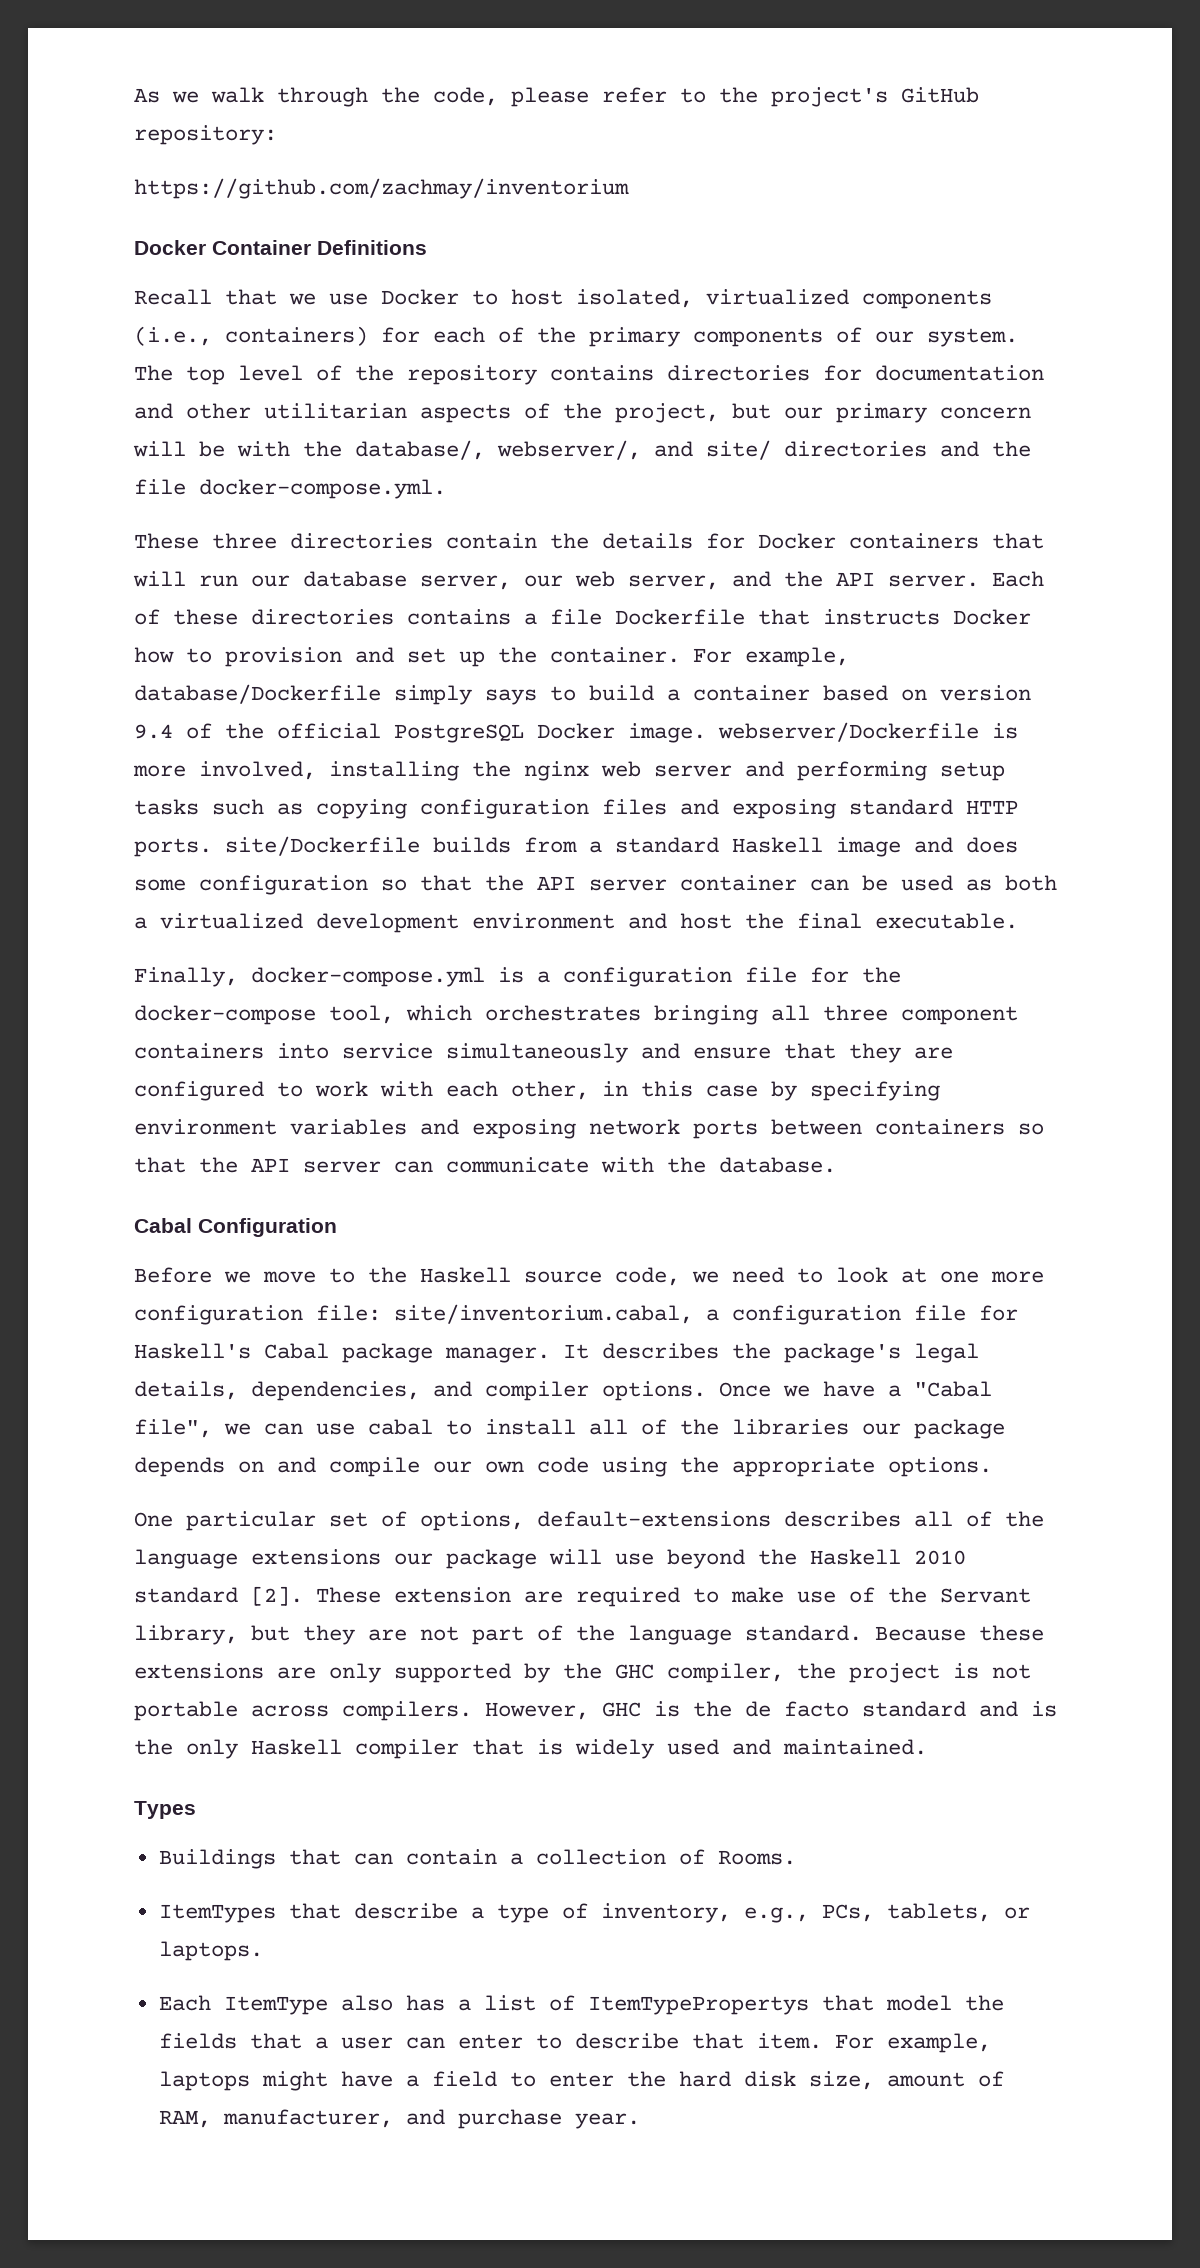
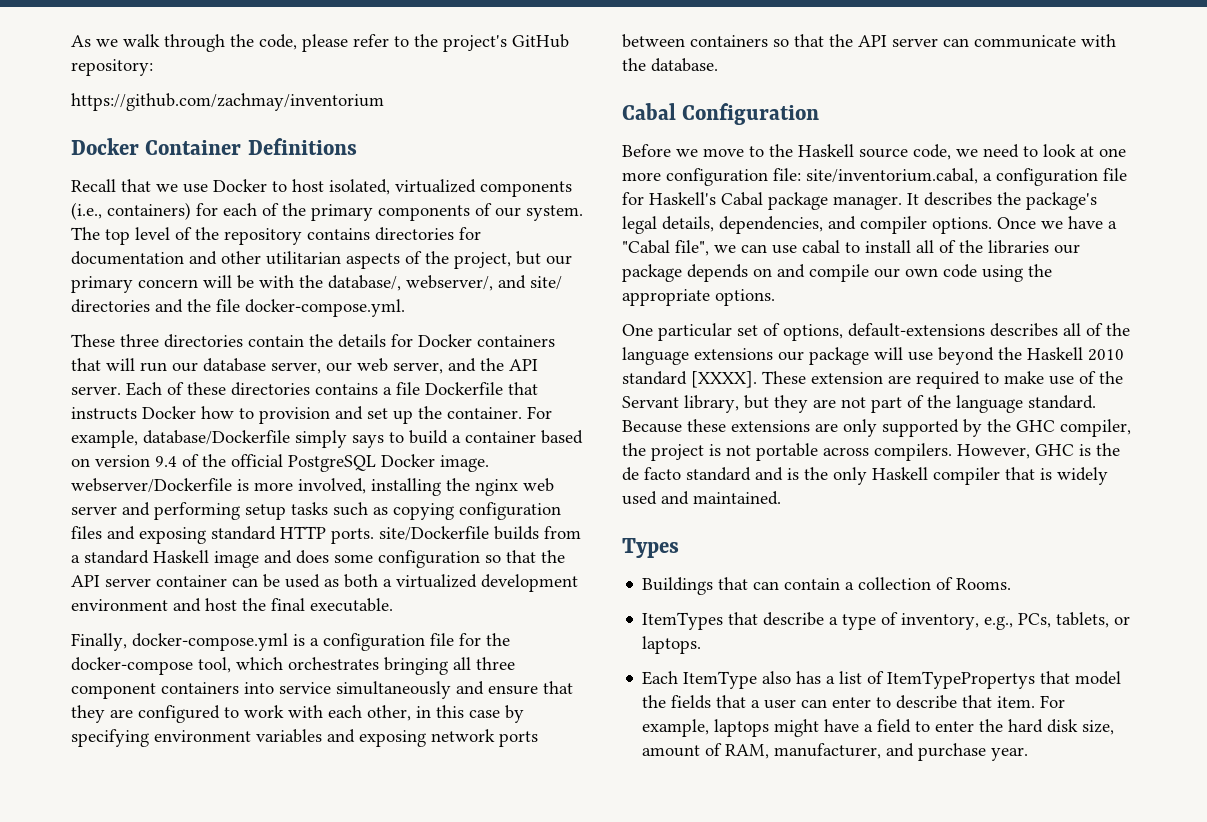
- One particular set of options, default-extensions describes all of the language extensions our package will use beyond the Haskell 2010 standard [2].
+ One particular set of options, default-extensions describes all of the language extensions our package will use beyond the Haskell 2010 standard [XXXX].

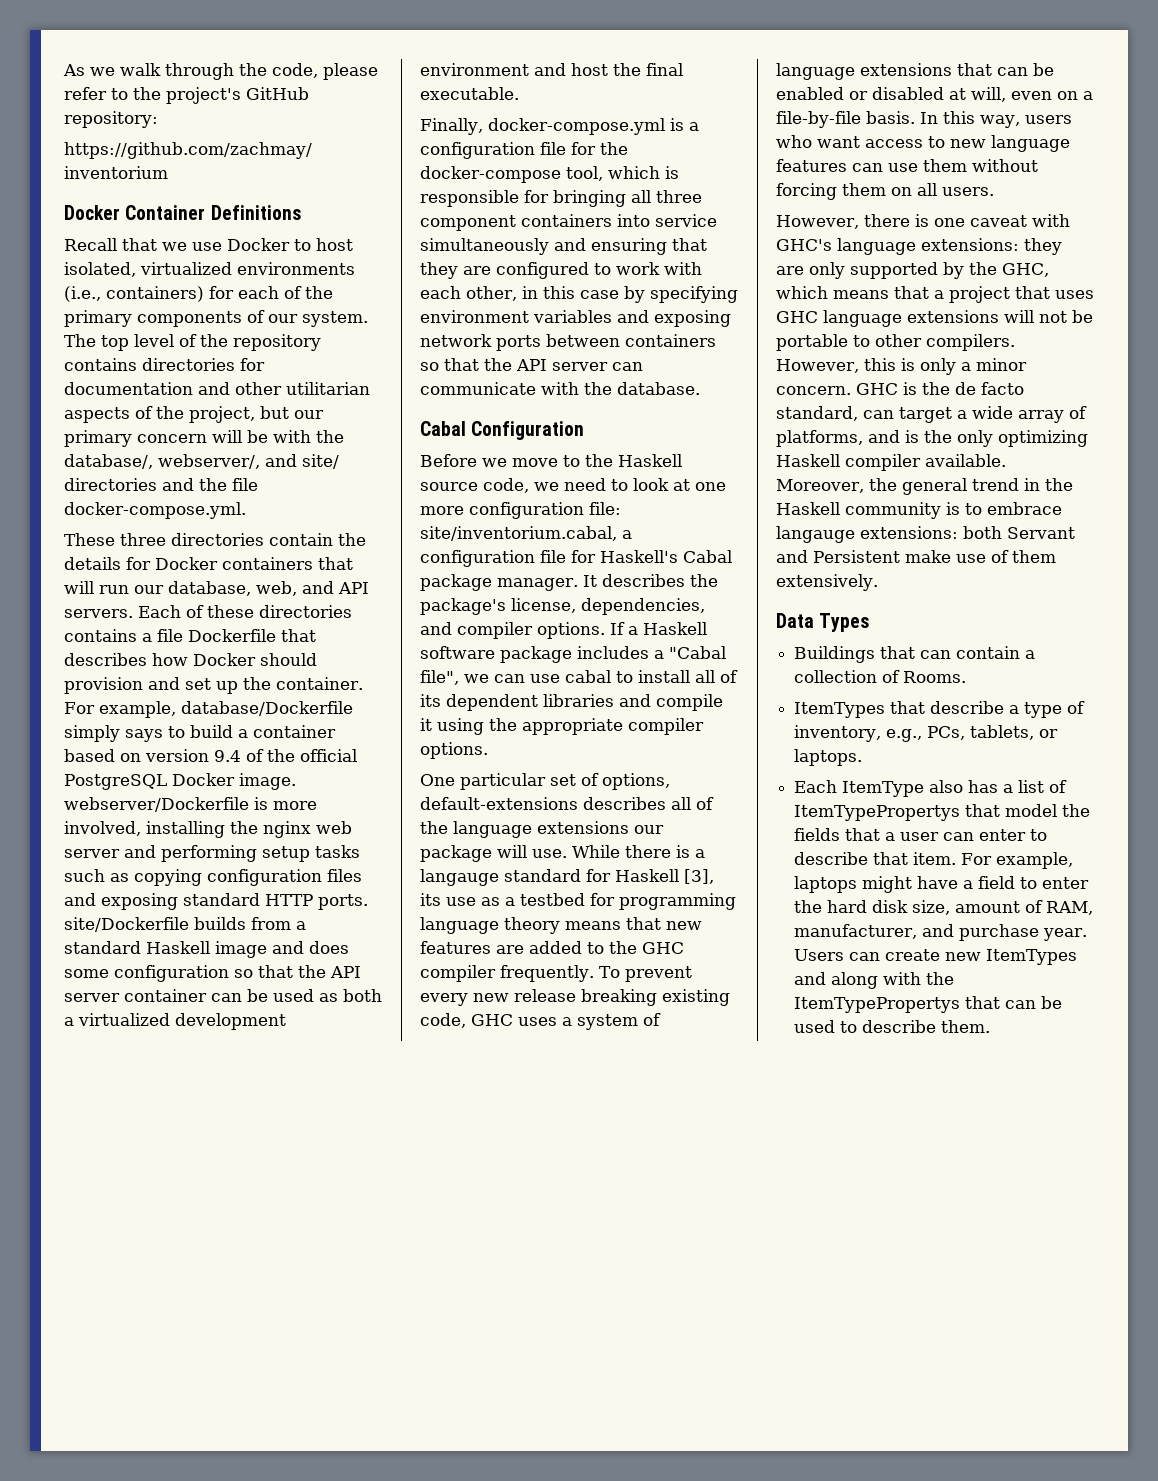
- Recall that we use Docker to host isolated, virtualized components (i.e., containers) for each of the primary components of our system.
+ Recall that we use Docker to host isolated, virtualized environments (i.e., containers) for each of the primary components of our system.
- These three directories contain the details for Docker containers that will run our database server, our web server, and the API server.
+ These three directories contain the details for Docker containers that will run our database, web, and API servers.
- Each of these directories contains a file Dockerfile that instructs Docker how to provision and set up the container.
+ Each of these directories contains a file Dockerfile that describes how Docker should provision and set up the container.
- Finally, docker-compose.yml is a configuration file for the docker-compose tool, which orchestrates bringing all three component containers into service simultaneously and ensure that they are configured to work with each other, in this case by specifying environment variables and exposing network ports between containers so that the API server can communicate with the database.
+ Finally, docker-compose.yml is a configuration file for the docker-compose tool, which is responsible for bringing all three component containers into service simultaneously and ensuring that they are configured to work with each other, in this case by specifying environment variables and exposing network ports between containers so that the API server can communicate with the database.
- It describes the package's legal details, dependencies, and compiler options.
+ It describes the package's license, dependencies, and compiler options.
- Once we have a "Cabal file", we can use cabal to install all of the libraries our package depends on and compile our own code using the appropriate options.
+ If a Haskell software package includes a "Cabal file", we can use cabal to install all of its dependent libraries and compile it using the appropriate compiler options.
- One particular set of options, default-extensions describes all of the language extensions our package will use beyond the Haskell 2010 standard [XXXX]. These extension are required to make use of the Servant library, but they are not part of the language standard. Because these extensions are only supported by the GHC compiler, the project is not portable across compilers. However, GHC is the de facto standard and is the only Haskell compiler that is widely used and maintained.
- Types
+ One particular set of options, default-extensions describes all of the language extensions our package will use. While there is a langauge standard for Haskell [3], its use as a testbed for programming language theory means that new features are added to the GHC compiler frequently. To prevent every new release breaking existing code, GHC uses a system of language extensions that can be enabled or disabled at will, even on a file-by-file basis. In this way, users who want access to new language features can use them without forcing them on all users.
+ However, there is one caveat with GHC's language extensions: they are only supported by the GHC, which means that a project that uses GHC language extensions will not be portable to other compilers. However, this is only a minor concern. GHC is the de facto standard, can target a wide array of platforms, and is the only optimizing Haskell compiler available. Moreover, the general trend in the Haskell community is to embrace langauge extensions: both Servant and Persistent make use of them extensively.
+ Data Types
+ Users can create new ItemTypes and along with the ItemTypePropertys that can be used to describe them.

